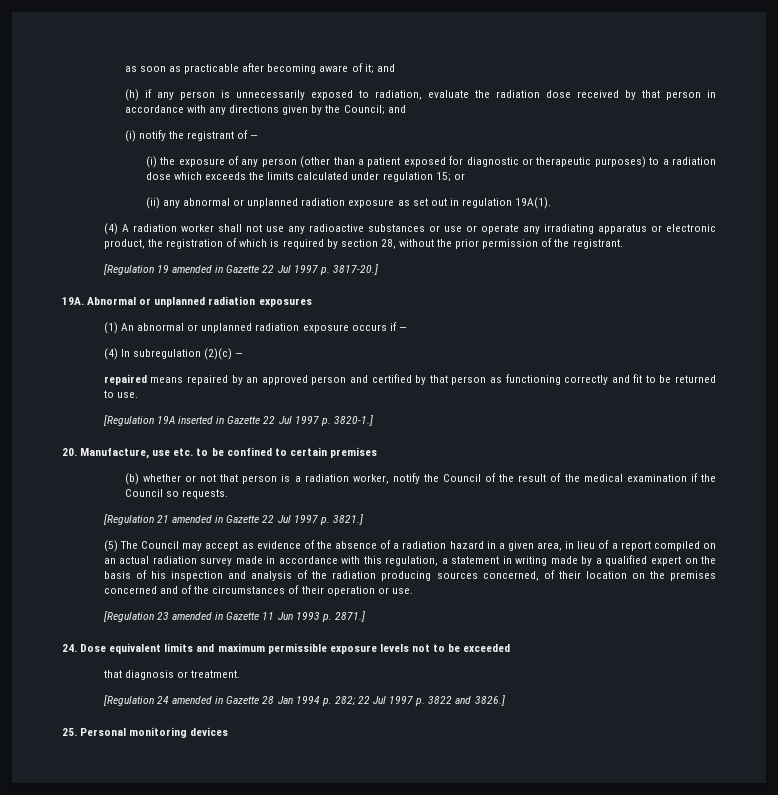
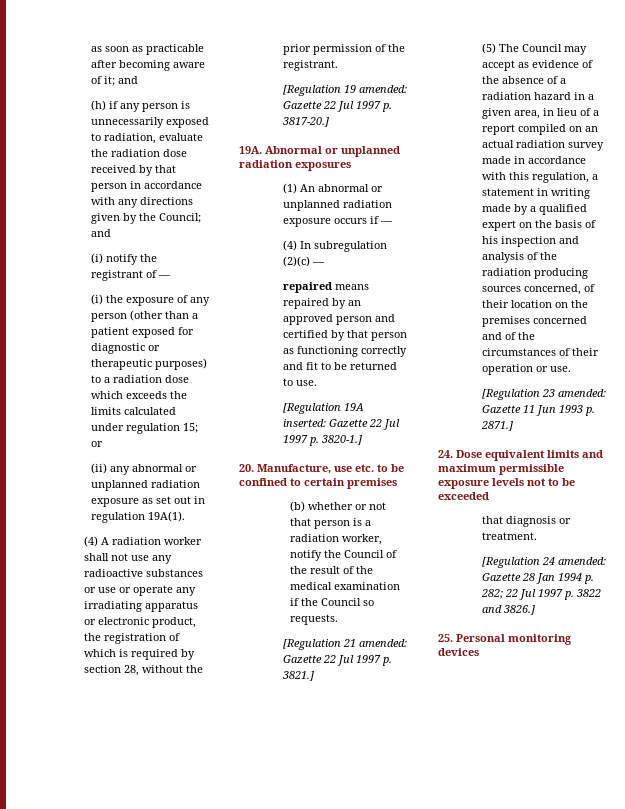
- [Regulation 19 amended in Gazette 22 Jul 1997 p. 3817-20.]
+ [Regulation 19 amended: Gazette 22 Jul 1997 p. 3817-20.]
- [Regulation 19A inserted in Gazette 22 Jul 1997 p. 3820-1.]
+ [Regulation 19A inserted: Gazette 22 Jul 1997 p. 3820-1.]
- [Regulation 21 amended in Gazette 22 Jul 1997 p. 3821.]
+ [Regulation 21 amended: Gazette 22 Jul 1997 p. 3821.]
- [Regulation 23 amended in Gazette 11 Jun 1993 p. 2871.]
+ [Regulation 23 amended: Gazette 11 Jun 1993 p. 2871.]
- [Regulation 24 amended in Gazette 28 Jan 1994 p. 282; 22 Jul 1997 p. 3822 and 3826.]
+ [Regulation 24 amended: Gazette 28 Jan 1994 p. 282; 22 Jul 1997 p. 3822 and 3826.]

